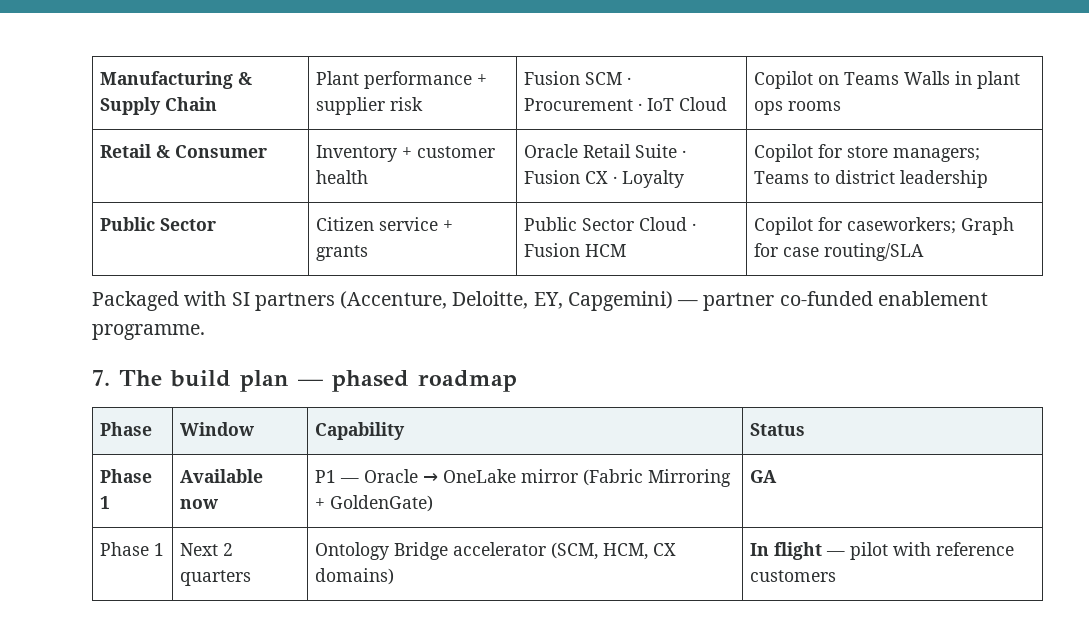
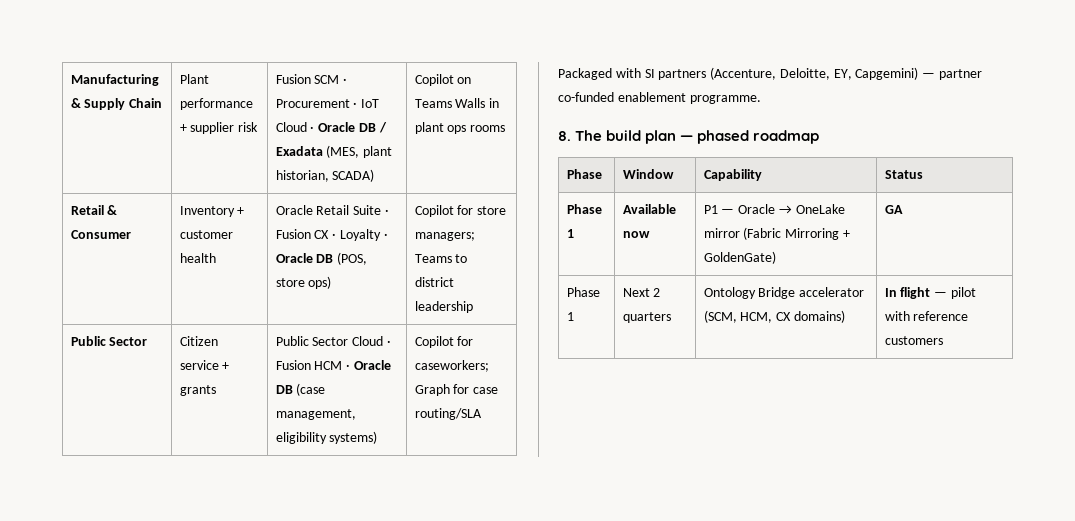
- Manufacturing & Supply Chain | Plant performance + supplier risk | Fusion SCM · Procurement · IoT Cloud | Copilot on Teams Walls in plant ops rooms
+ Manufacturing & Supply Chain | Plant performance + supplier risk | Fusion SCM · Procurement · IoT Cloud · Oracle DB / Exadata (MES, plant historian, SCADA) | Copilot on Teams Walls in plant ops rooms
- Retail & Consumer | Inventory + customer health | Oracle Retail Suite · Fusion CX · Loyalty | Copilot for store managers; Teams to district leadership
+ Retail & Consumer | Inventory + customer health | Oracle Retail Suite · Fusion CX · Loyalty · Oracle DB (POS, store ops) | Copilot for store managers; Teams to district leadership
- Public Sector | Citizen service + grants | Public Sector Cloud · Fusion HCM | Copilot for caseworkers; Graph for case routing/SLA
+ Public Sector | Citizen service + grants | Public Sector Cloud · Fusion HCM · Oracle DB (case management, eligibility systems) | Copilot for caseworkers; Graph for case routing/SLA
- 7. The build plan — phased roadmap
+ 8. The build plan — phased roadmap

